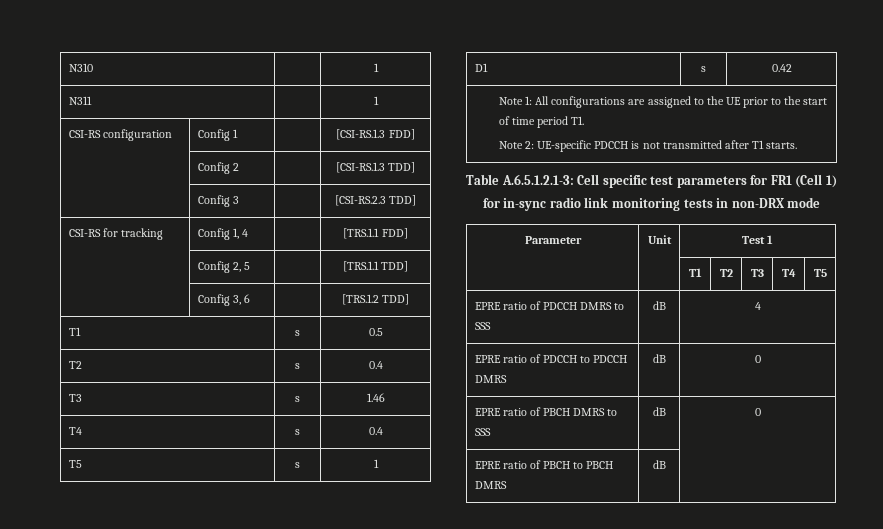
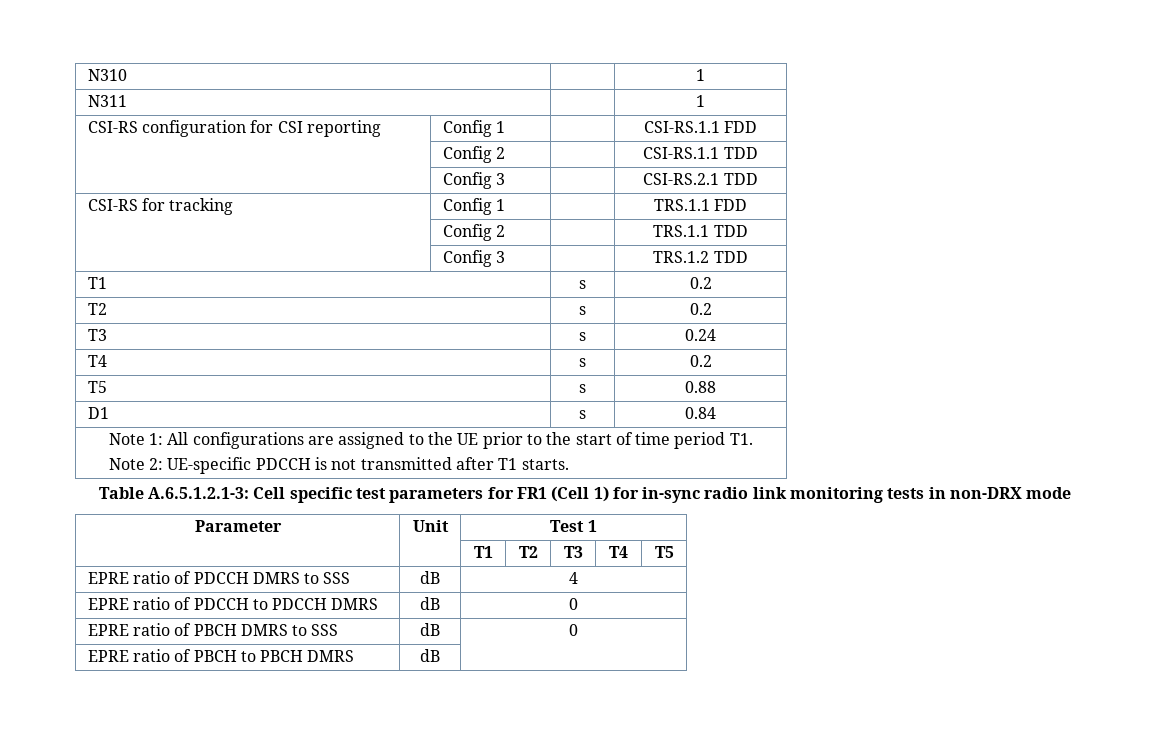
- CSI-RS configuration | Config 1 | | [CSI-RS.1.3 FDD]
- | Config 2 | | [CSI-RS.1.3 TDD]
- | Config 3 | | [CSI-RS.2.3 TDD]
+ CSI-RS configuration for CSI reporting | Config 1 | | CSI-RS.1.1 FDD
+ | Config 2 | | CSI-RS.1.1 TDD
+ | Config 3 | | CSI-RS.2.1 TDD
- CSI-RS for tracking | Config 1, 4 | | [TRS.1.1 FDD]
- | Config 2, 5 | | [TRS.1.1 TDD]
- | Config 3, 6 | | [TRS.1.2 TDD]
+ CSI-RS for tracking | Config 1 | | TRS.1.1 FDD
+ | Config 2 | | TRS.1.1 TDD
+ | Config 3 | | TRS.1.2 TDD
- T1 | s | 0.5
+ T1 | s | 0.2
- T2 | s | 0.4
+ T2 | s | 0.2
- T3 | s | 1.46
+ T3 | s | 0.24
- T4 | s | 0.4
+ T4 | s | 0.2
- T5 | s | 1
+ T5 | s | 0.88
- D1 | s | 0.42
+ D1 | s | 0.84

